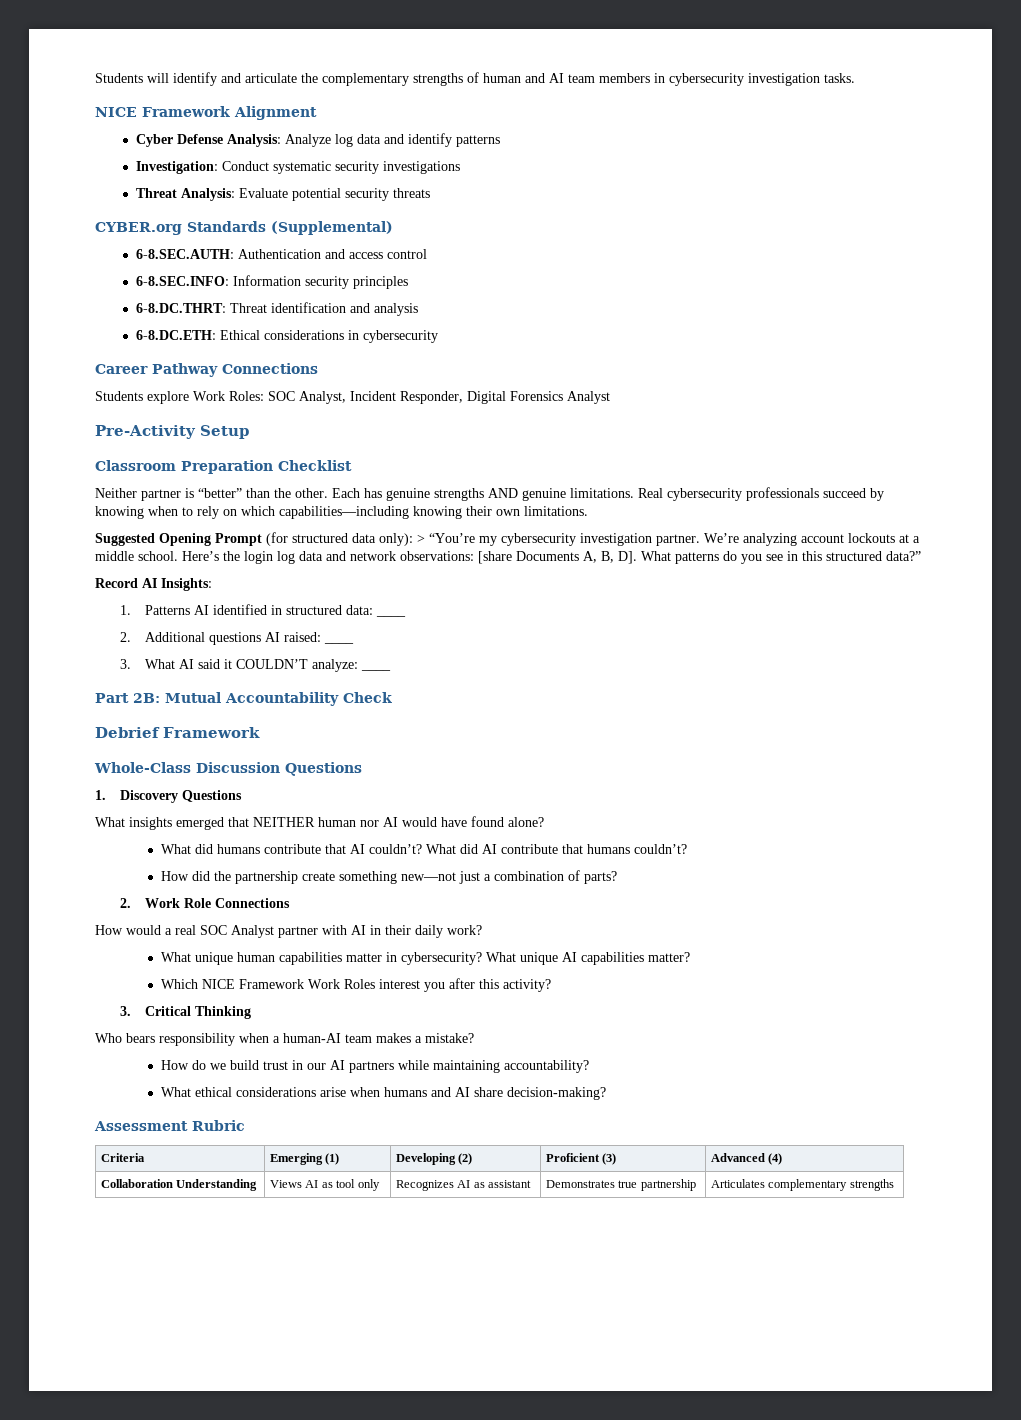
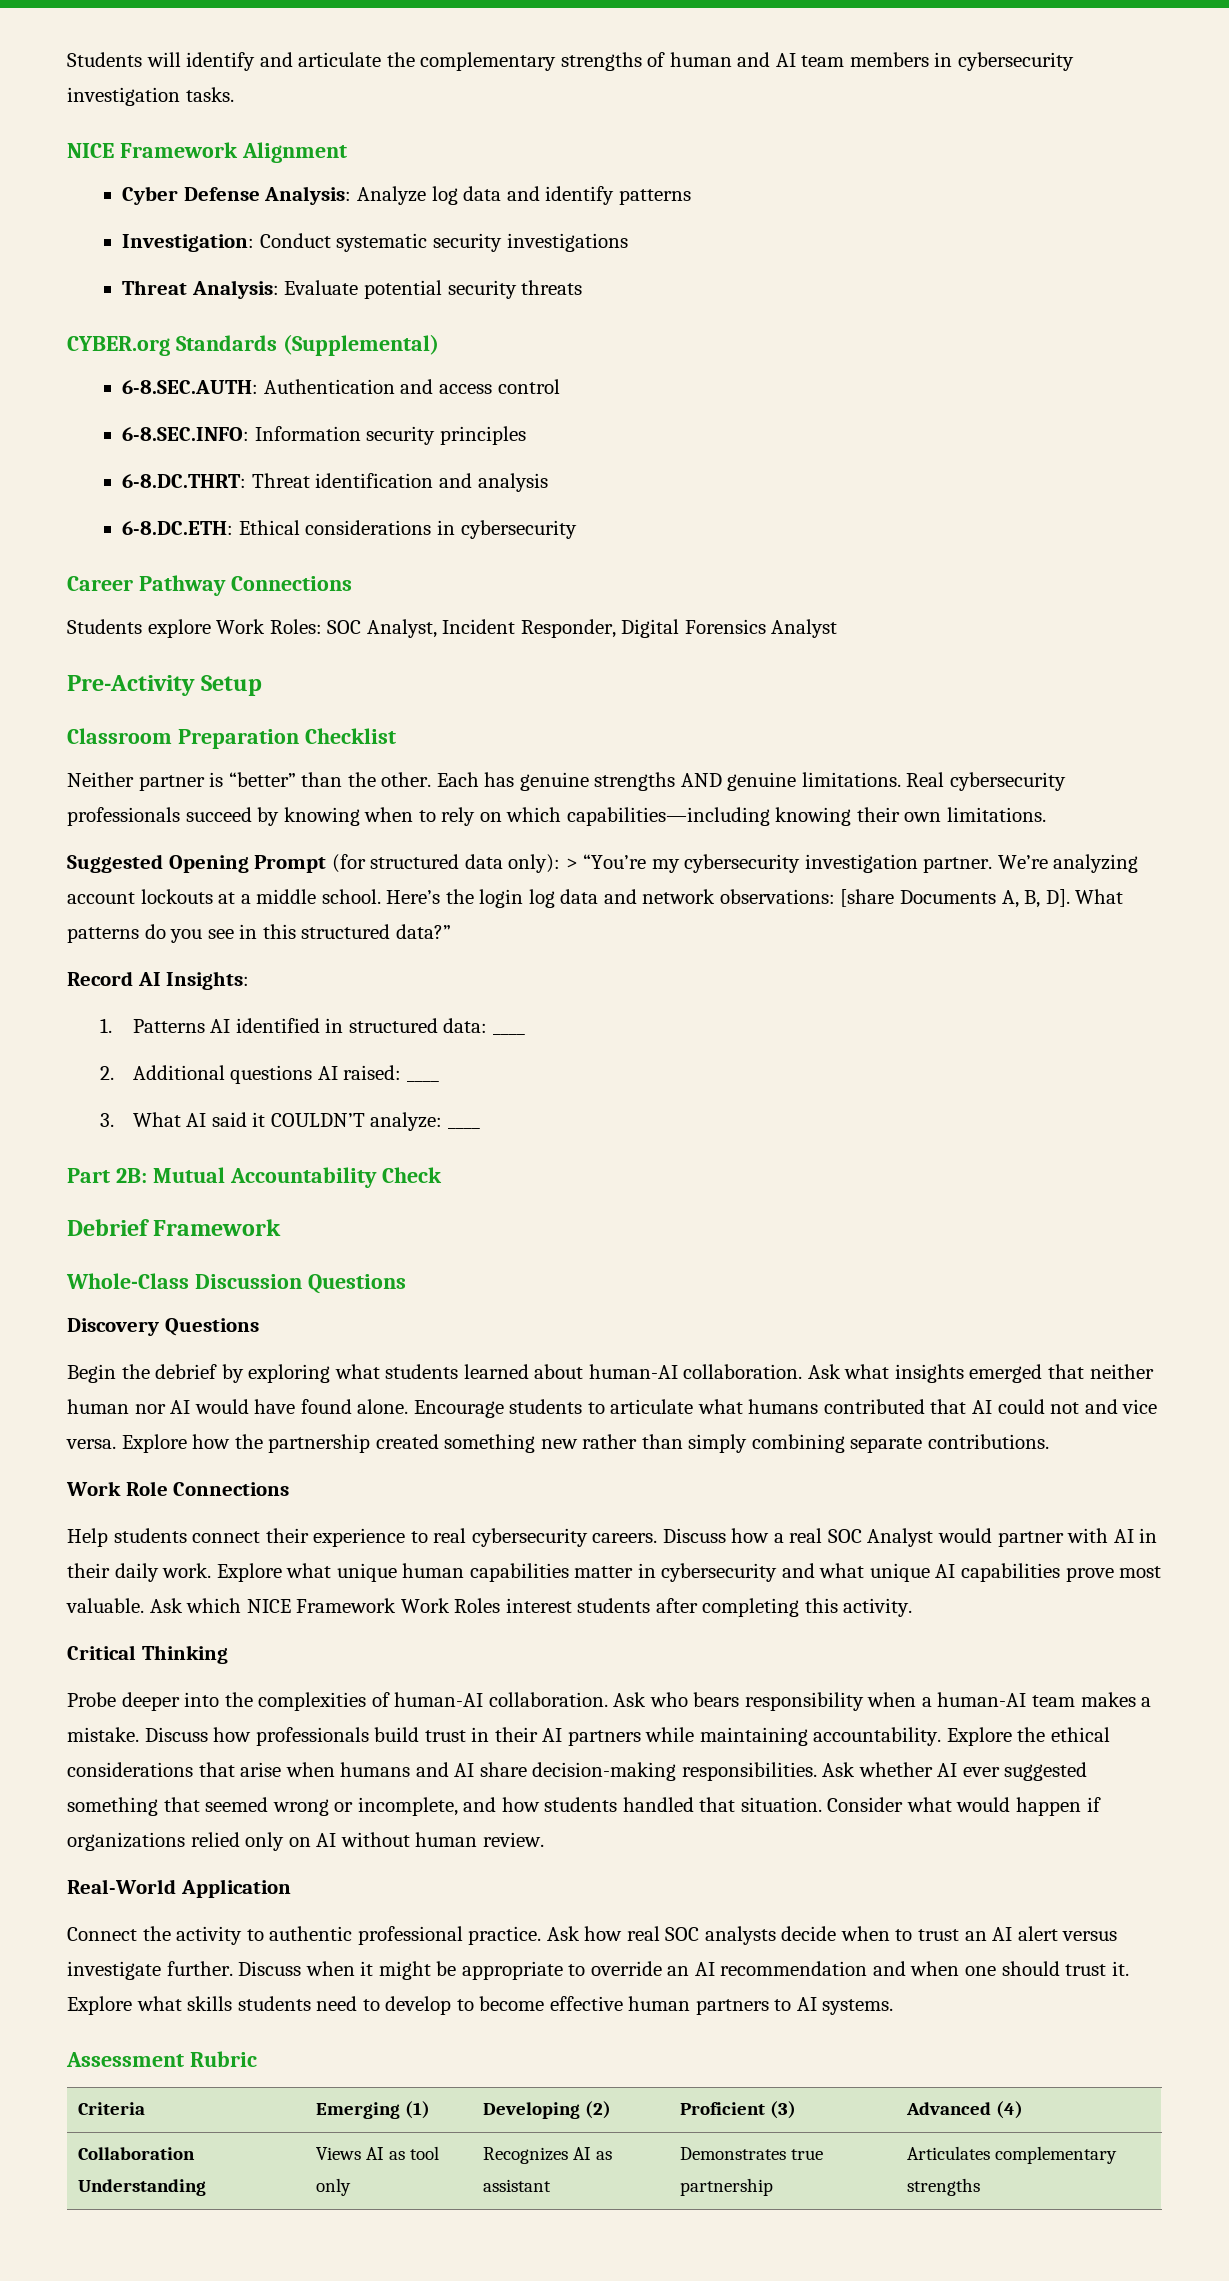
- 1. Discovery Questions
+ Discovery Questions
- What insights emerged that NEITHER human nor AI would have found alone?
- What did humans contribute that AI couldn’t? What did AI contribute that humans couldn’t?
- How did the partnership create something new—not just a combination of parts?
- 2. Work Role Connections
- How would a real SOC Analyst partner with AI in their daily work?
- What unique human capabilities matter in cybersecurity? What unique AI capabilities matter?
- Which NICE Framework Work Roles interest you after this activity?
- 3. Critical Thinking
- Who bears responsibility when a human-AI team makes a mistake?
- How do we build trust in our AI partners while maintaining accountability?
- What ethical considerations arise when humans and AI share decision-making?
+ Begin the debrief by exploring what students learned about human-AI collaboration. Ask what insights emerged that neither human nor AI would have found alone. Encourage students to articulate what humans contributed that AI could not and vice versa. Explore how the partnership created something new rather than simply combining separate contributions.
+ Work Role Connections
+ Help students connect their experience to real cybersecurity careers. Discuss how a real SOC Analyst would partner with AI in their daily work. Explore what unique human capabilities matter in cybersecurity and what unique AI capabilities prove most valuable. Ask which NICE Framework Work Roles interest students after completing this activity.
+ Critical Thinking
+ Probe deeper into the complexities of human-AI collaboration. Ask who bears responsibility when a human-AI team makes a mistake. Discuss how professionals build trust in their AI partners while maintaining accountability. Explore the ethical considerations that arise when humans and AI share decision-making responsibilities. Ask whether AI ever suggested something that seemed wrong or incomplete, and how students handled that situation. Consider what would happen if organizations relied only on AI without human review.
+ Real-World Application
+ Connect the activity to authentic professional practice. Ask how real SOC analysts decide when to trust an AI alert versus investigate further. Discuss when it might be appropriate to override an AI recommendation and when one should trust it. Explore what skills students need to develop to become effective human partners to AI systems.

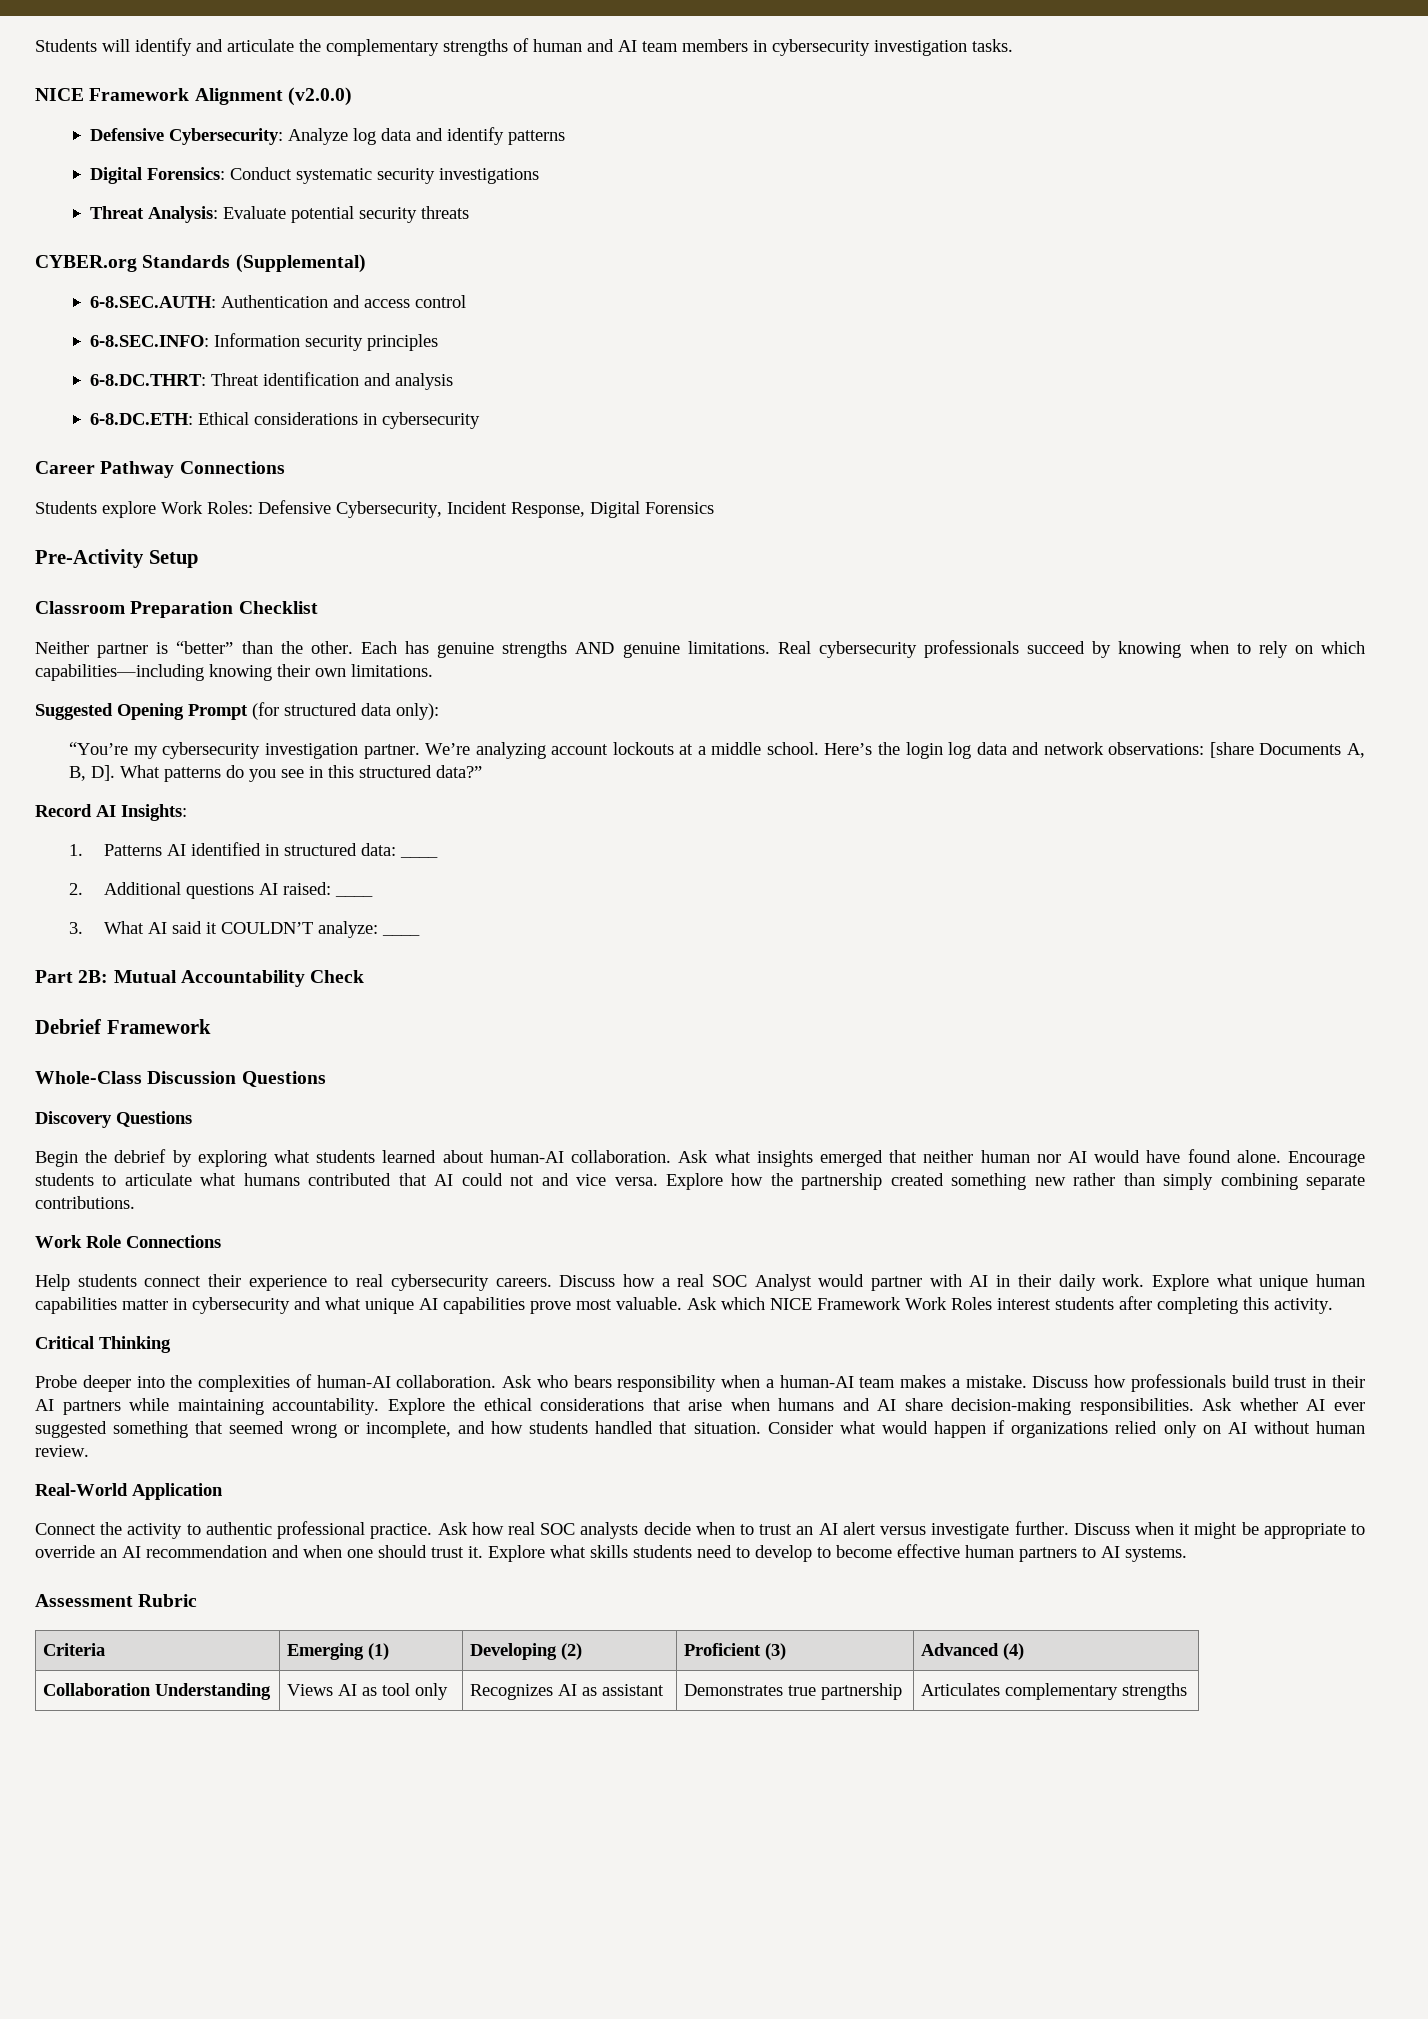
- NICE Framework Alignment
- Cyber Defense Analysis: Analyze log data and identify patterns
+ NICE Framework Alignment (v2.0.0)
+ Defensive Cybersecurity: Analyze log data and identify patterns
- Investigation: Conduct systematic security investigations
+ Digital Forensics: Conduct systematic security investigations
- Students explore Work Roles: SOC Analyst, Incident Responder, Digital Forensics Analyst
+ Students explore Work Roles: Defensive Cybersecurity, Incident Response, Digital Forensics
- Suggested Opening Prompt (for structured data only): > “You’re my cybersecurity investigation partner.
+ Suggested Opening Prompt (for structured data only):
+ “You’re my cybersecurity investigation partner.

